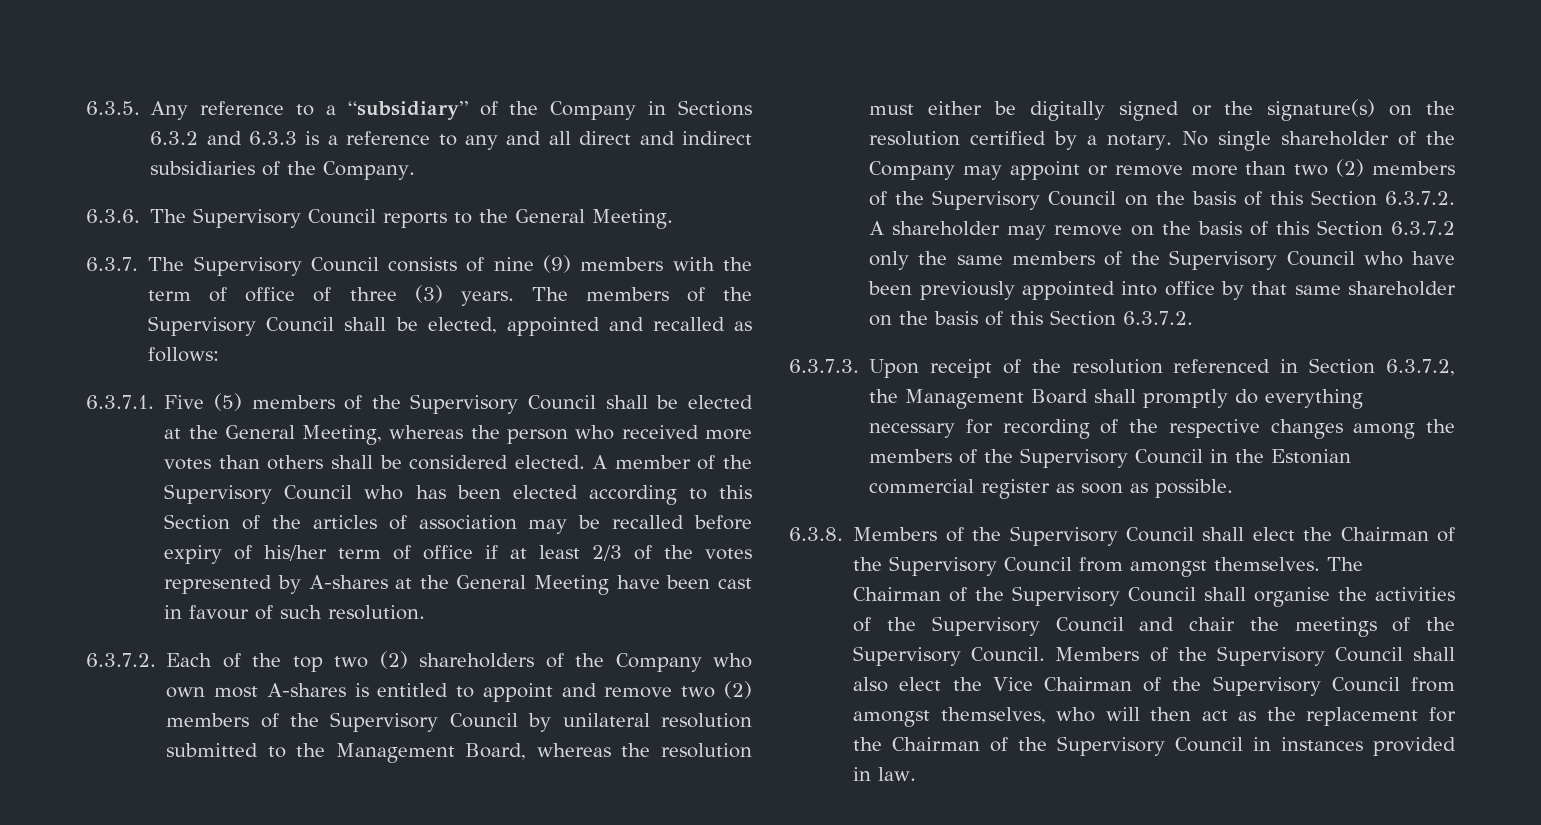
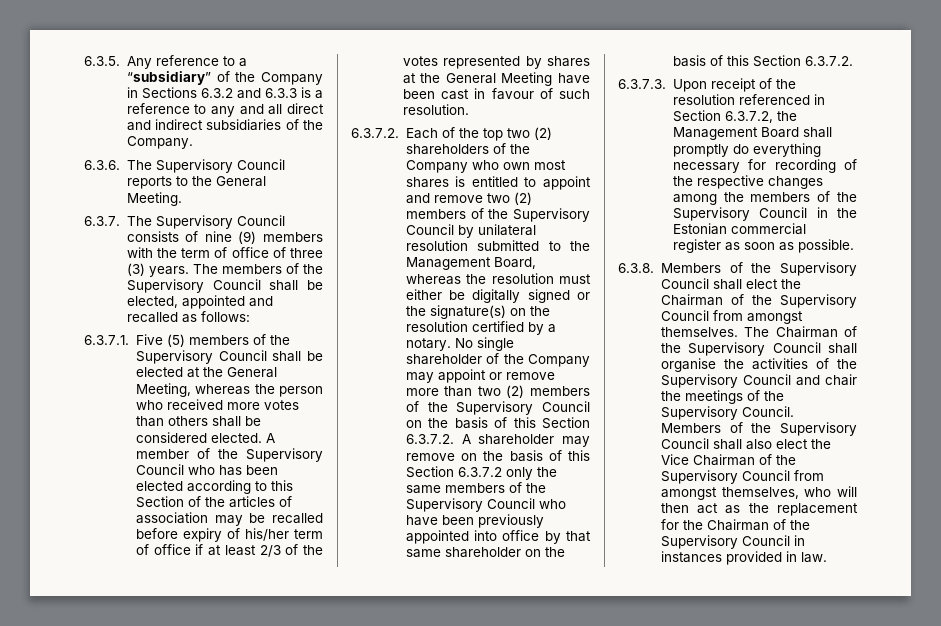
- A member of the Supervisory Council who has been elected according to this Section of the articles of association may be recalled before expiry of his/her term of office if at least 2/3 of the votes represented by A-shares at the General Meeting have been cast in favour of such resolution.
+ A member of the Supervisory Council who has been elected according to this Section of the articles of association may be recalled before expiry of his/her term of office if at least 2/3 of the votes represented by shares at the General Meeting have been cast in favour of such resolution.
- 6.3.7.2. Each of the top two (2) shareholders of the Company who own most A-shares is entitled to appoint and remove two (2) members of the Supervisory Council by unilateral resolution submitted to the Management Board, whereas the resolution must either be digitally signed or the signature(s) on the resolution certified by a notary.
+ 6.3.7.2. Each of the top two (2) shareholders of the Company who own most shares is entitled to appoint and remove two (2) members of the Supervisory Council by unilateral resolution submitted to the Management Board, whereas the resolution must either be digitally signed or the signature(s) on the resolution certified by a notary.

